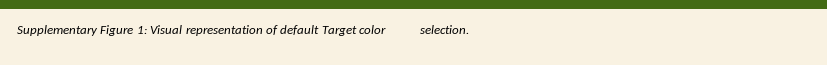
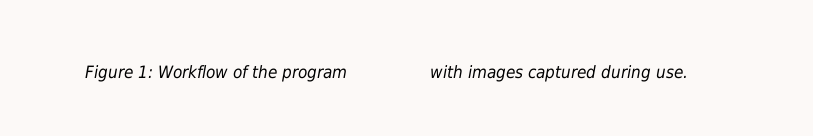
- Supplementary Figure 1: Visual representation of default Target color selection.
+ Figure 1: Workflow of the program with images captured during use.

